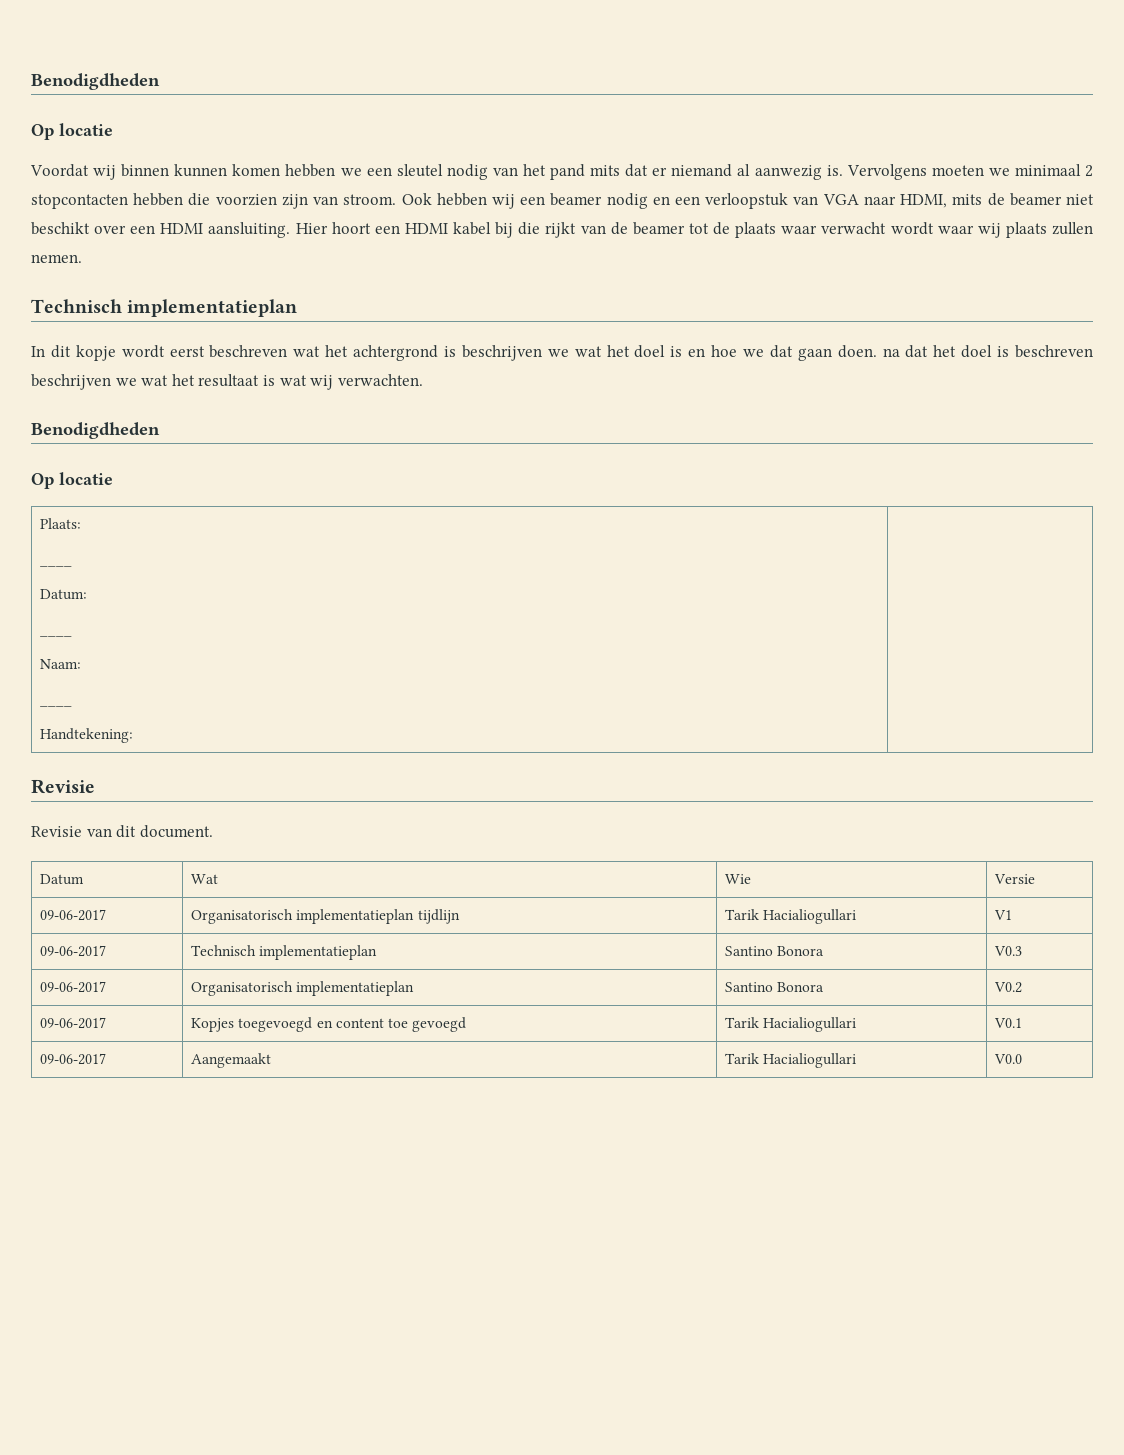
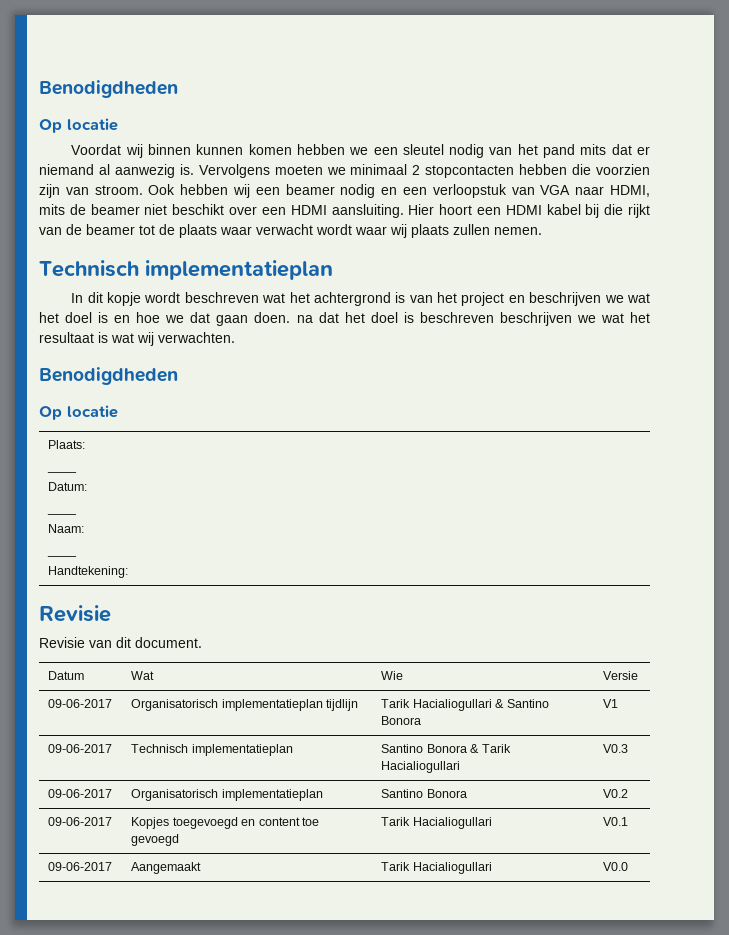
- In dit kopje wordt eerst beschreven wat het achtergrond is beschrijven we wat het doel is en hoe we dat gaan doen. na dat het doel is beschreven beschrijven we wat het resultaat is wat wij verwachten.
+ In dit kopje wordt beschreven wat het achtergrond is van het project en beschrijven we wat het doel is en hoe we dat gaan doen. na dat het doel is beschreven beschrijven we wat het resultaat is wat wij verwachten.
- 09-06-2017 | Organisatorisch implementatieplan tijdlijn | Tarik Hacialiogullari | V1
+ 09-06-2017 | Organisatorisch implementatieplan tijdlijn | Tarik Hacialiogullari & Santino Bonora | V1
- 09-06-2017 | Technisch implementatieplan | Santino Bonora | V0.3
+ 09-06-2017 | Technisch implementatieplan | Santino Bonora & Tarik Hacialiogullari | V0.3

